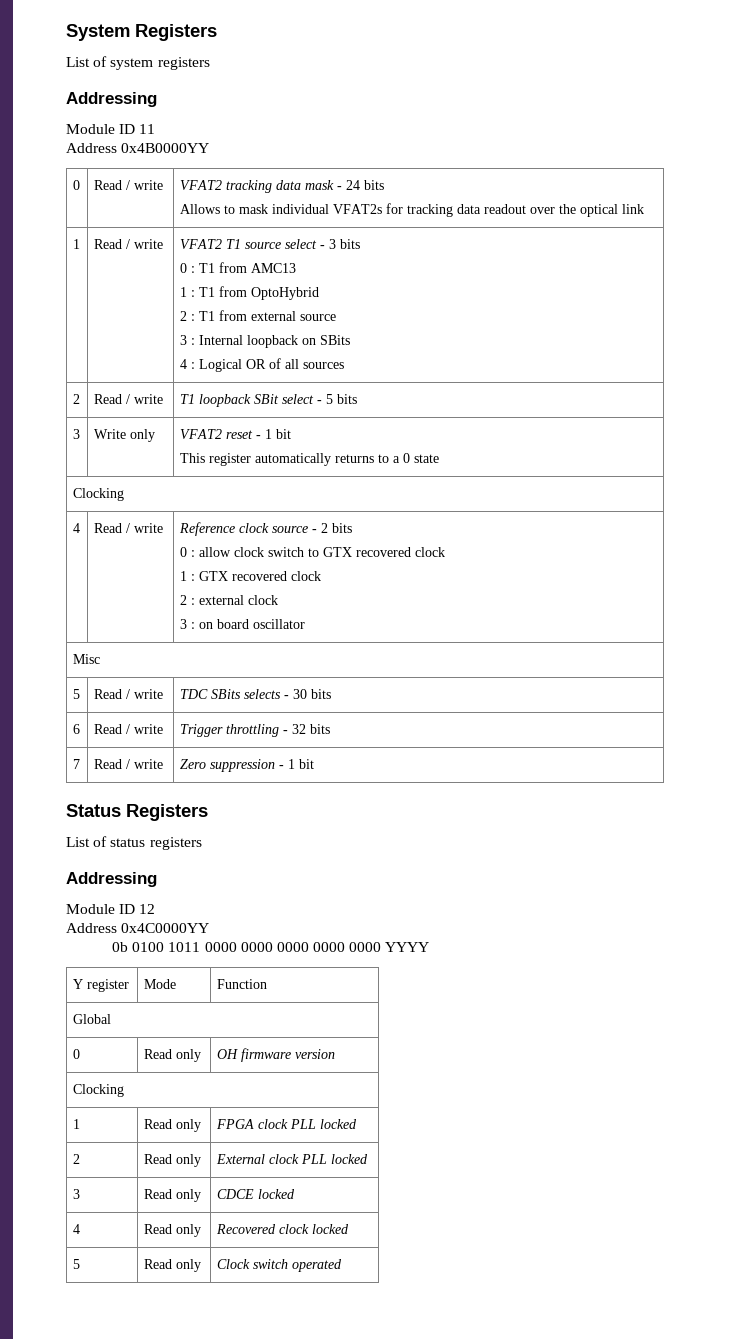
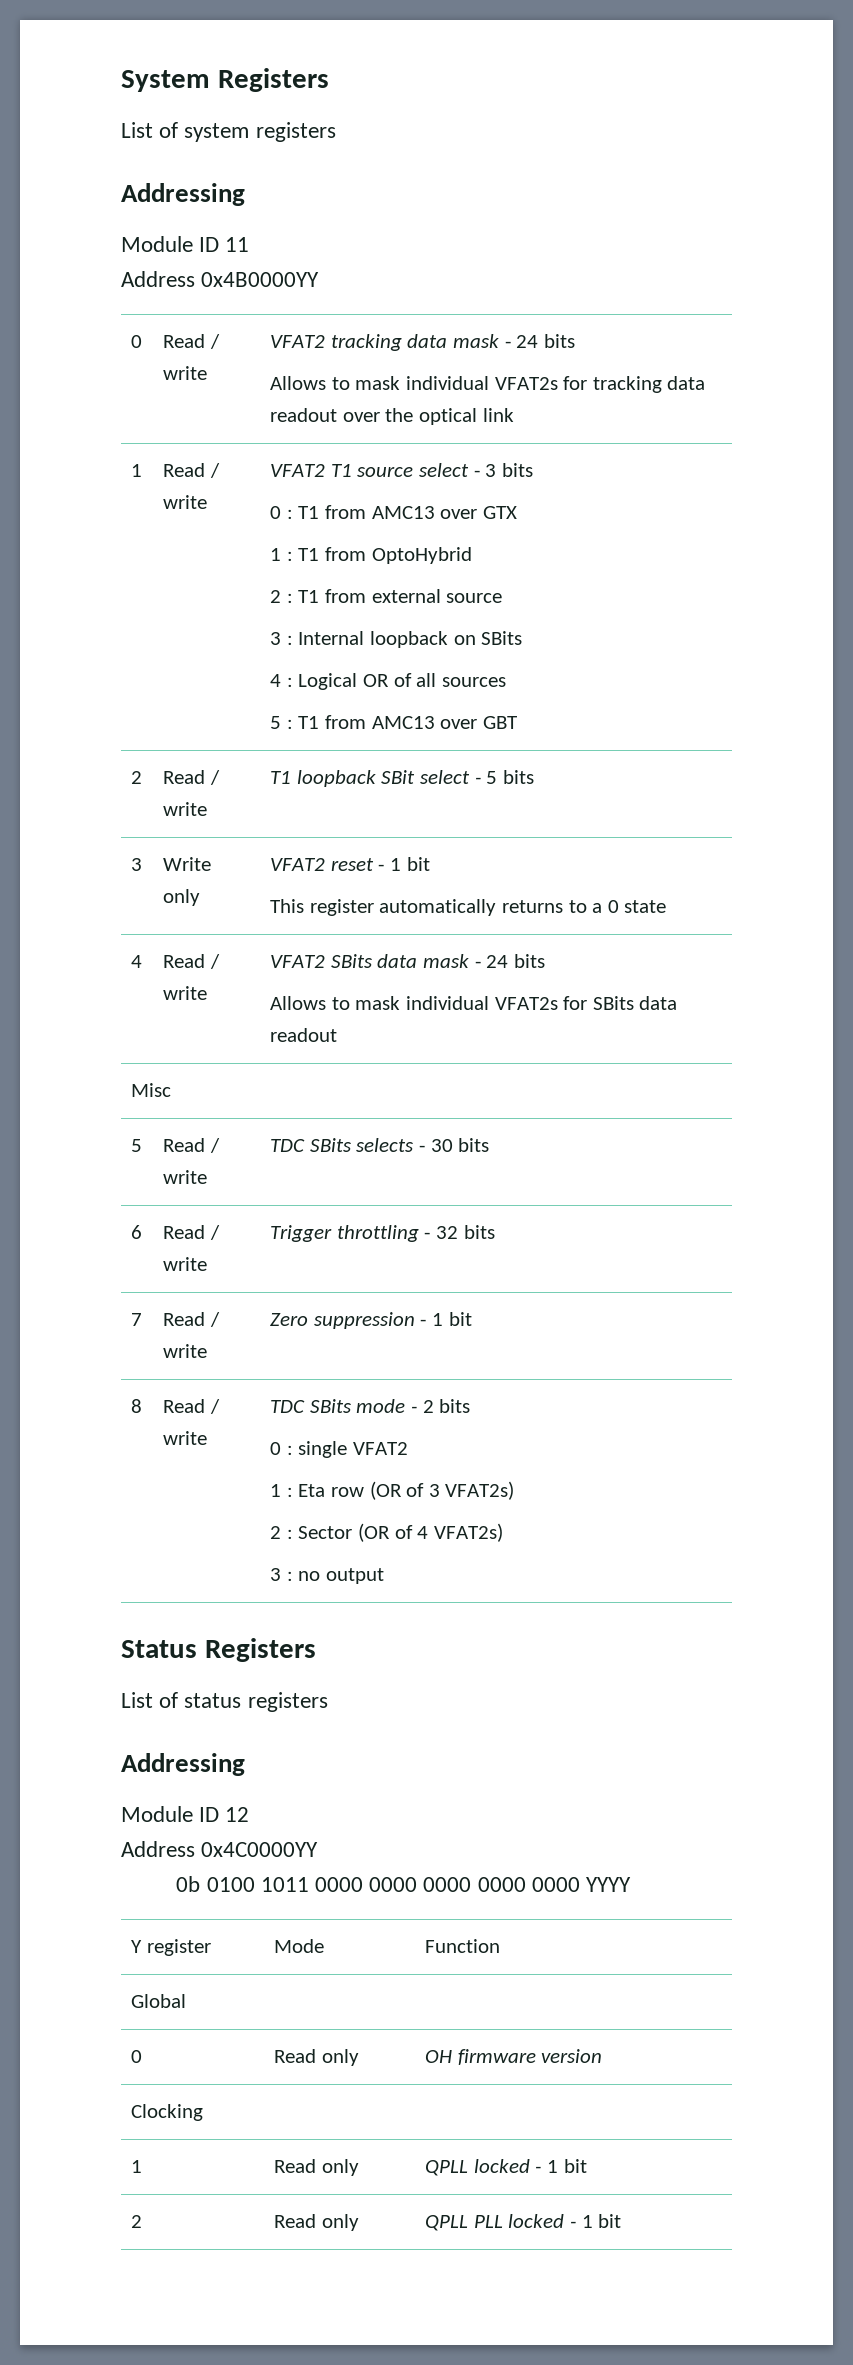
- 0 : T1 from AMC13
+ 0 : T1 from AMC13 over GTX
+ 5 : T1 from AMC13 over GBT
  3 | Write only | VFAT2 reset - 1 bit
  This register automatically returns to a 0 state
- Clocking
- 4 | Read / write | Reference clock source - 2 bits
- 0 : allow clock switch to GTX recovered clock
- 1 : GTX recovered clock
- 2 : external clock
- 3 : on board oscillator
+ 4 | Read / write | VFAT2 SBits data mask - 24 bits
+ Allows to mask individual VFAT2s for SBits data readout
+ 8 | Read / write | TDC SBits mode - 2 bits
+ 0 : single VFAT2
+ 1 : Eta row (OR of 3 VFAT2s)
+ 2 : Sector (OR of 4 VFAT2s)
+ 3 : no output
- 1 | Read only | FPGA clock PLL locked
+ 1 | Read only | QPLL locked - 1 bit
- 2 | Read only | External clock PLL locked
- 3 | Read only | CDCE locked
- 4 | Read only | Recovered clock locked
- 5 | Read only | Clock switch operated
+ 2 | Read only | QPLL PLL locked - 1 bit

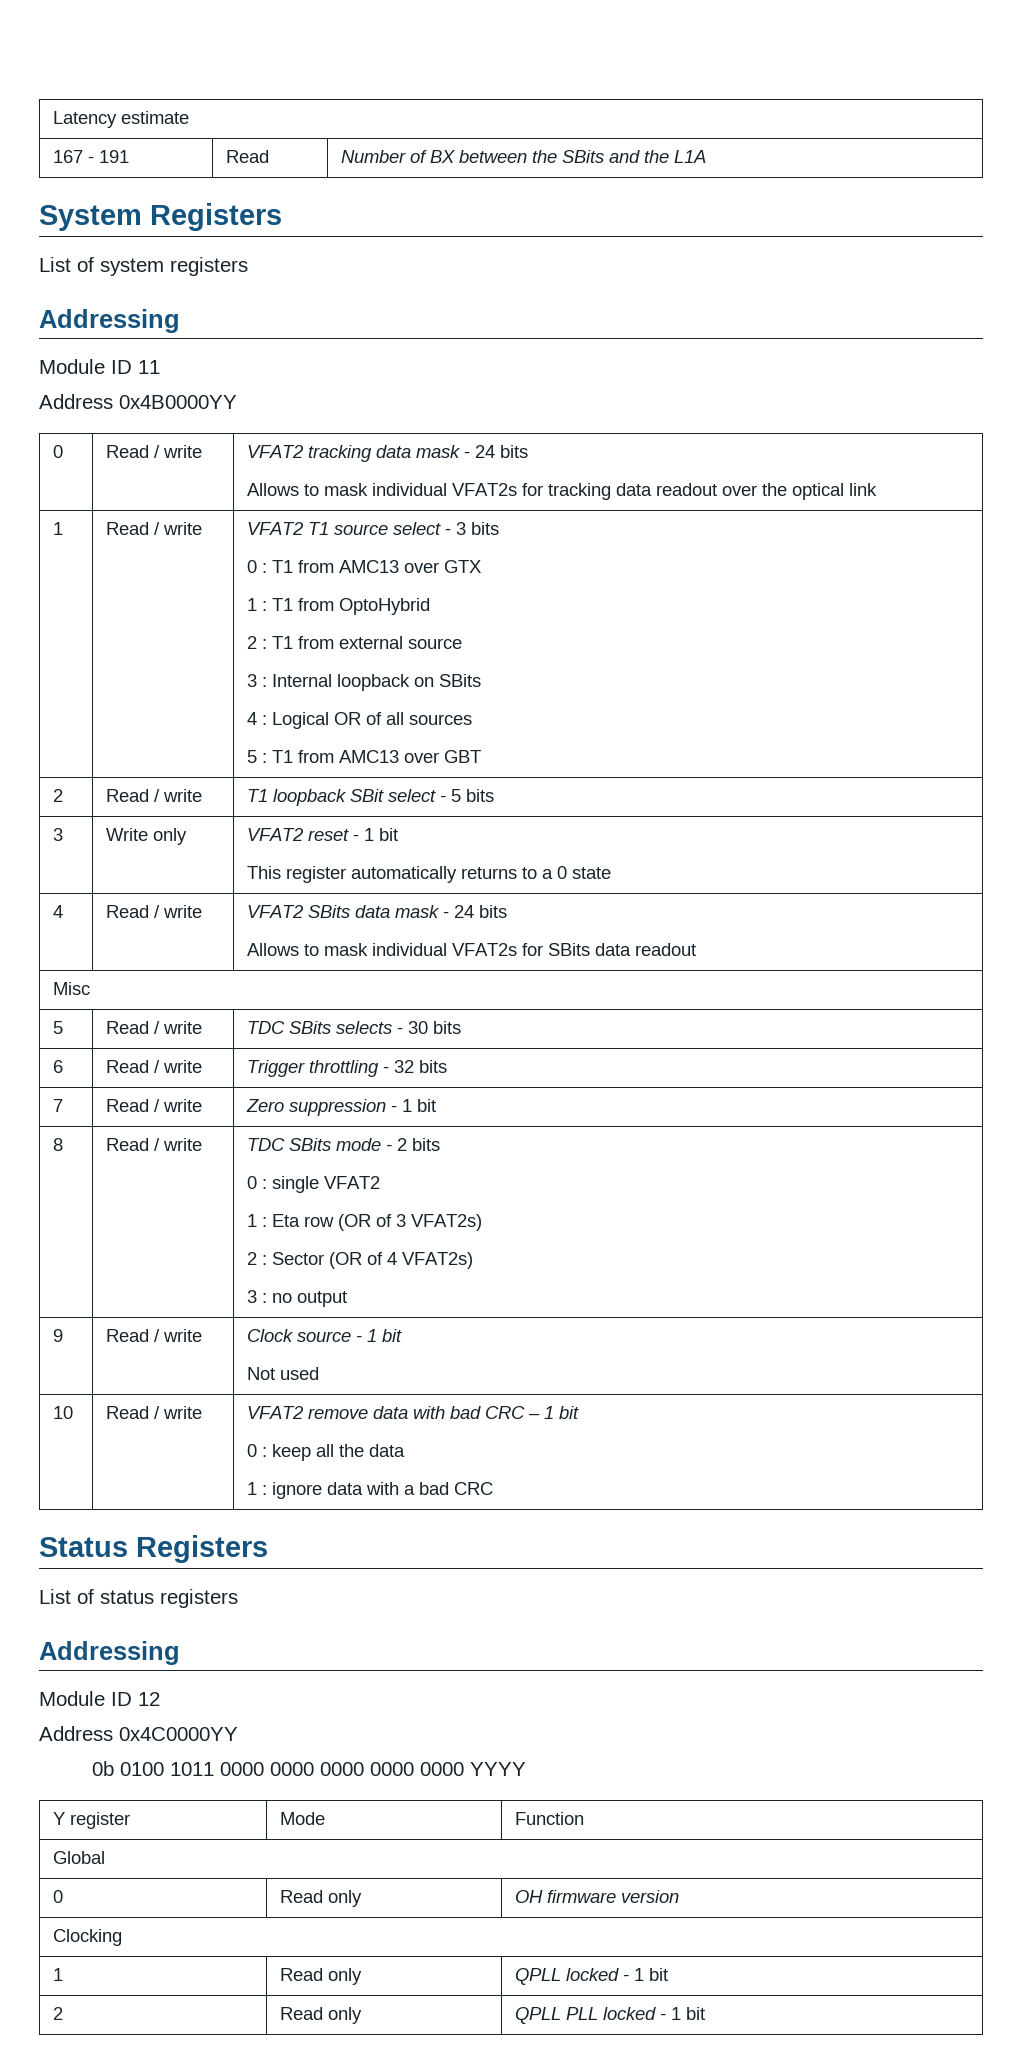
+ Latency estimate
+ 167 - 191 | Read | Number of BX between the SBits and the L1A
+ 9 | Read / write | Clock source - 1 bit
+ Not used
+ 10 | Read / write | VFAT2 remove data with bad CRC – 1 bit
+ 0 : keep all the data
+ 1 : ignore data with a bad CRC

